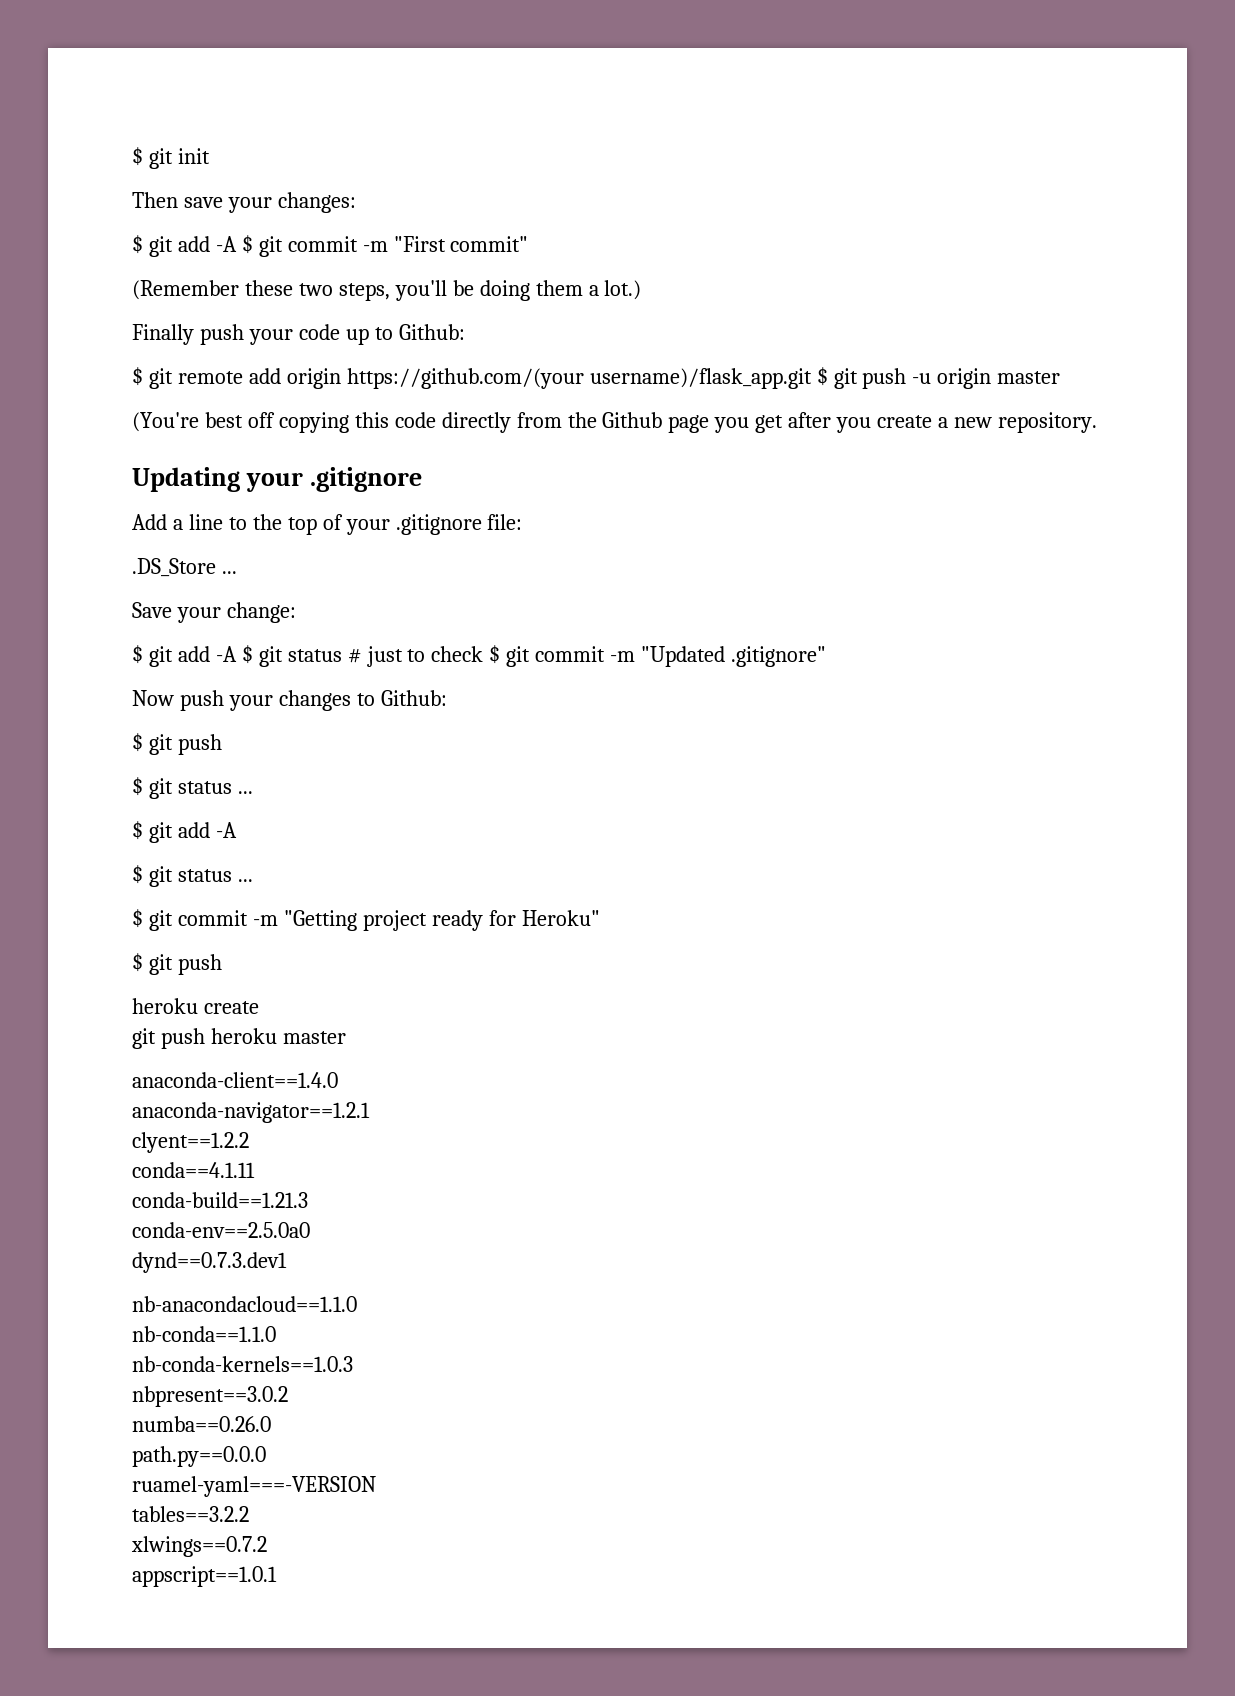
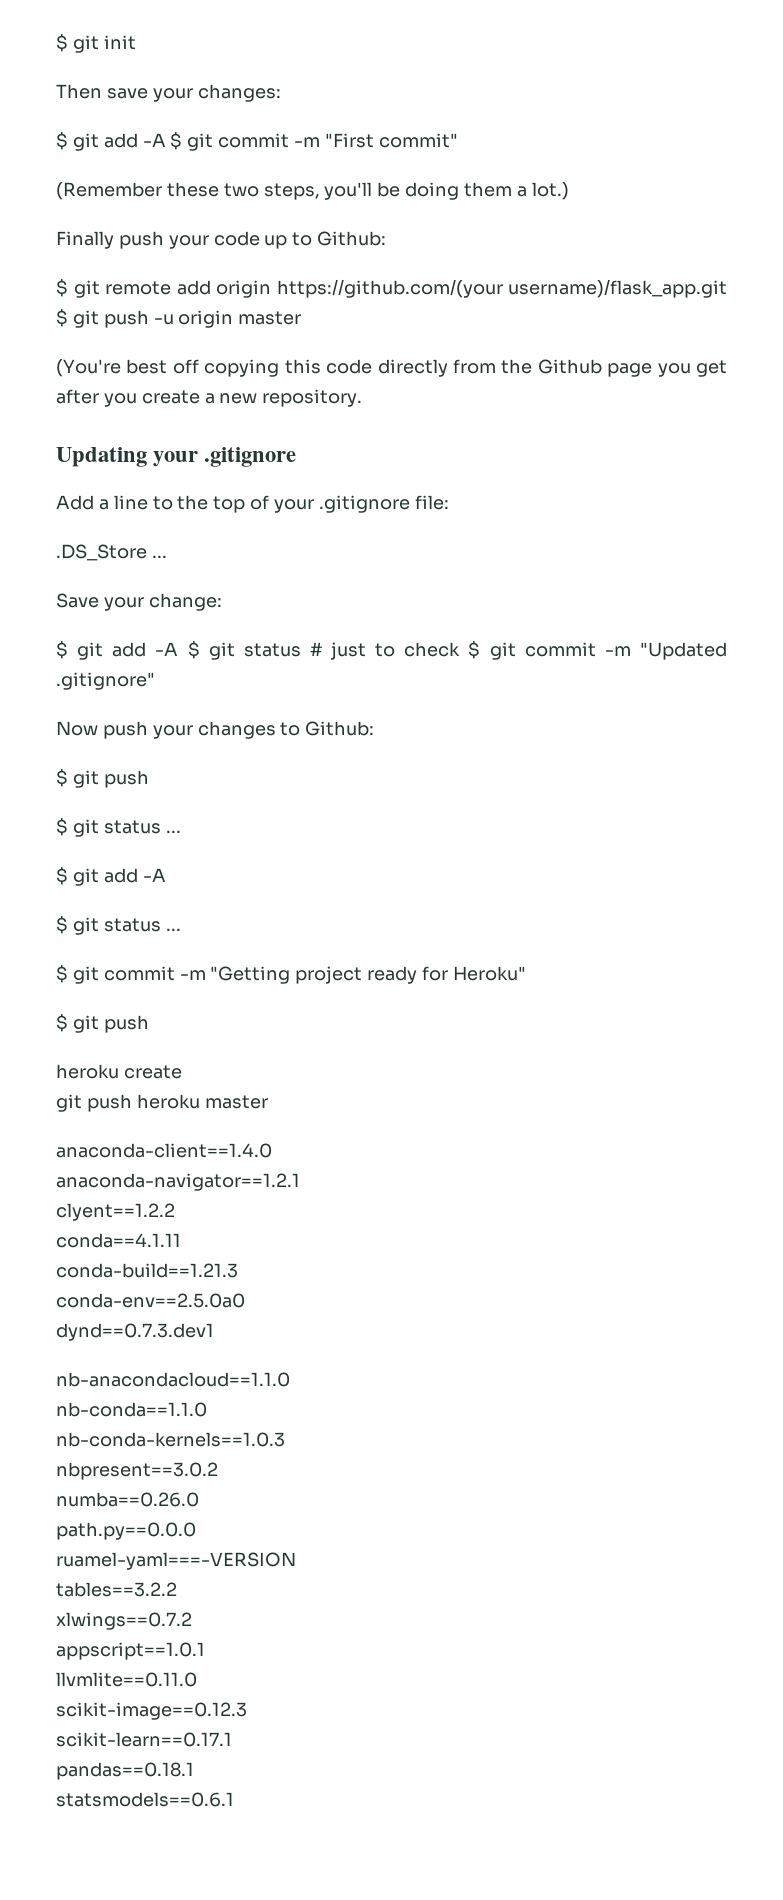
+ llvmlite==0.11.0
+ scikit-image==0.12.3
+ scikit-learn==0.17.1
+ pandas==0.18.1
+ statsmodels==0.6.1

